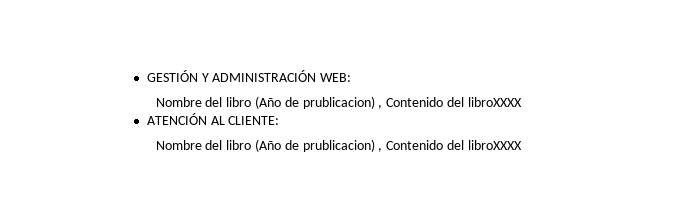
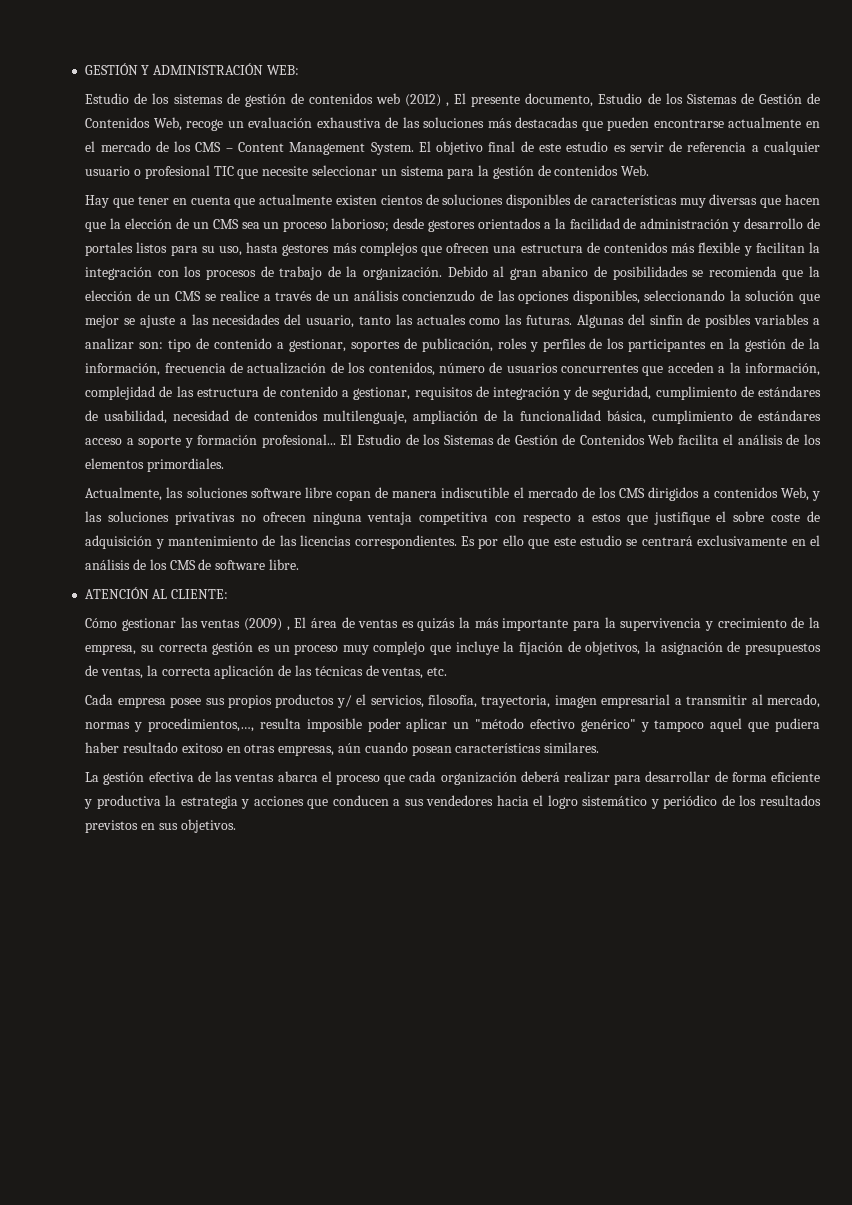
  GESTIÓN Y ADMINISTRACIÓN WEB:
- Nombre del libro (Año de prublicacion) , Contenido del libroXXXX
+ Estudio de los sistemas de gestión de contenidos web (2012) , El presente documento, Estudio de los Sistemas de Gestión de Contenidos Web, recoge un evaluación exhaustiva de las soluciones más destacadas que pueden encontrarse actualmente en el mercado de los CMS – Content Management System. El objetivo final de este estudio es servir de referencia a cualquier usuario o profesional TIC que necesite seleccionar un sistema para la gestión de contenidos Web.
+ Hay que tener en cuenta que actualmente existen cientos de soluciones disponibles de características muy diversas que hacen que la elección de un CMS sea un proceso laborioso; desde gestores orientados a la facilidad de administración y desarrollo de portales listos para su uso, hasta gestores más complejos que ofrecen una estructura de contenidos más flexible y facilitan la integración con los procesos de trabajo de la organización. Debido al gran abanico de posibilidades se recomienda que la elección de un CMS se realice a través de un análisis concienzudo de las opciones disponibles, seleccionando la solución que mejor se ajuste a las necesidades del usuario, tanto las actuales como las futuras. Algunas del sinfín de posibles variables a analizar son: tipo de contenido a gestionar, soportes de publicación, roles y perfiles de los participantes en la gestión de la información, frecuencia de actualización de los contenidos, número de usuarios concurrentes que acceden a la información, complejidad de las estructura de contenido a gestionar, requisitos de integración y de seguridad, cumplimiento de estándares de usabilidad, necesidad de contenidos multilenguaje, ampliación de la funcionalidad básica, cumplimiento de estándares acceso a soporte y formación profesional... El Estudio de los Sistemas de Gestión de Contenidos Web facilita el análisis de los elementos primordiales.
+ Actualmente, las soluciones software libre copan de manera indiscutible el mercado de los CMS dirigidos a contenidos Web, y las soluciones privativas no ofrecen ninguna ventaja competitiva con respecto a estos que justifique el sobre coste de adquisición y mantenimiento de las licencias correspondientes. Es por ello que este estudio se centrará exclusivamente en el análisis de los CMS de software libre.
  ATENCIÓN AL CLIENTE:
- Nombre del libro (Año de prublicacion) , Contenido del libroXXXX
+ Cómo gestionar las ventas (2009) , El área de ventas es quizás la más importante para la supervivencia y crecimiento de la empresa, su correcta gestión es un proceso muy complejo que incluye la fijación de objetivos, la asignación de presupuestos de ventas, la correcta aplicación de las técnicas de ventas, etc.
+ Cada empresa posee sus propios productos y/ el servicios, filosofía, trayectoria, imagen empresarial a transmitir al mercado, normas y procedimientos,…, resulta imposible poder aplicar un "método efectivo genérico" y tampoco aquel que pudiera haber resultado exitoso en otras empresas, aún cuando posean características similares.
+ La gestión efectiva de las ventas abarca el proceso que cada organización deberá realizar para desarrollar de forma eficiente y productiva la estrategia y acciones que conducen a sus vendedores hacia el logro sistemático y periódico de los resultados previstos en sus objetivos.

